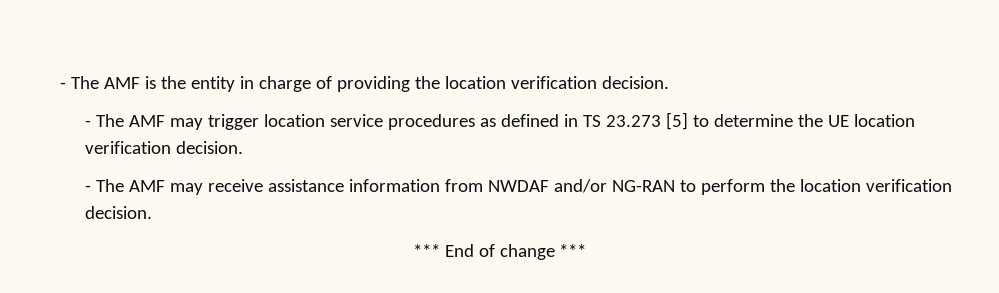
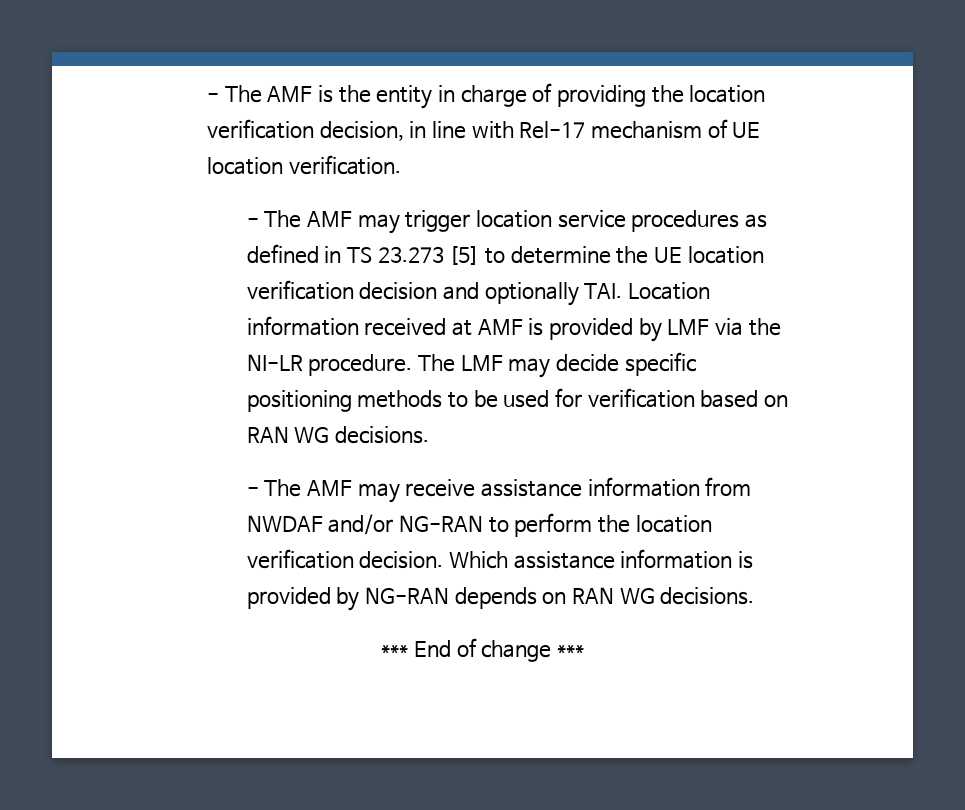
- - The AMF is the entity in charge of providing the location verification decision.
+ - The AMF is the entity in charge of providing the location verification decision, in line with Rel-17 mechanism of UE location verification.
- - The AMF may trigger location service procedures as defined in TS 23.273 [5] to determine the UE location verification decision.
+ - The AMF may trigger location service procedures as defined in TS 23.273 [5] to determine the UE location verification decision and optionally TAI. Location information received at AMF is provided by LMF via the NI-LR procedure. The LMF may decide specific positioning methods to be used for verification based on RAN WG decisions.
+ Which assistance information is provided by NG-RAN depends on RAN WG decisions.

